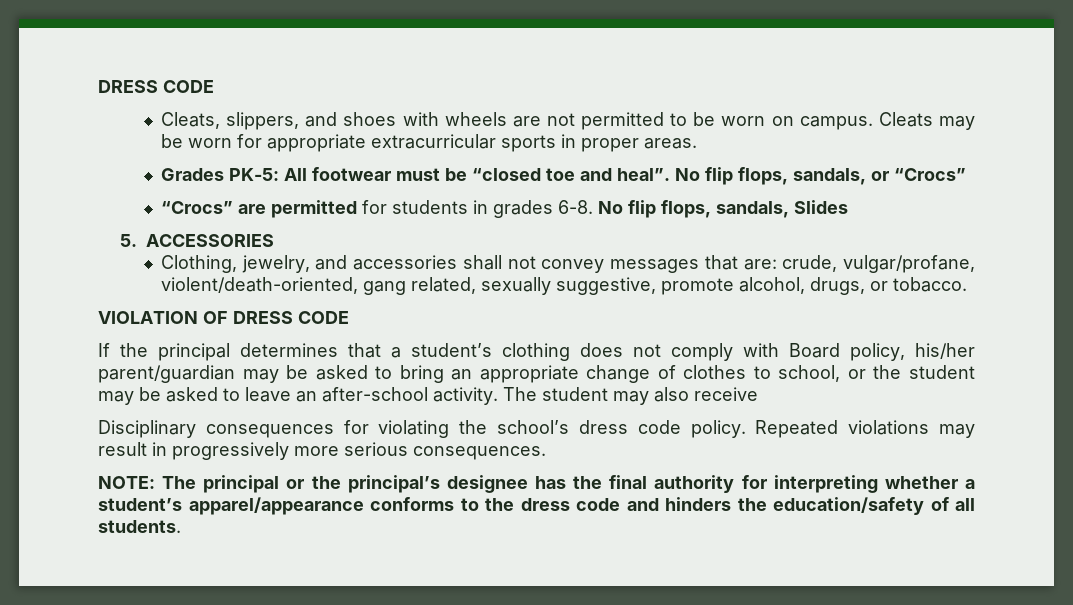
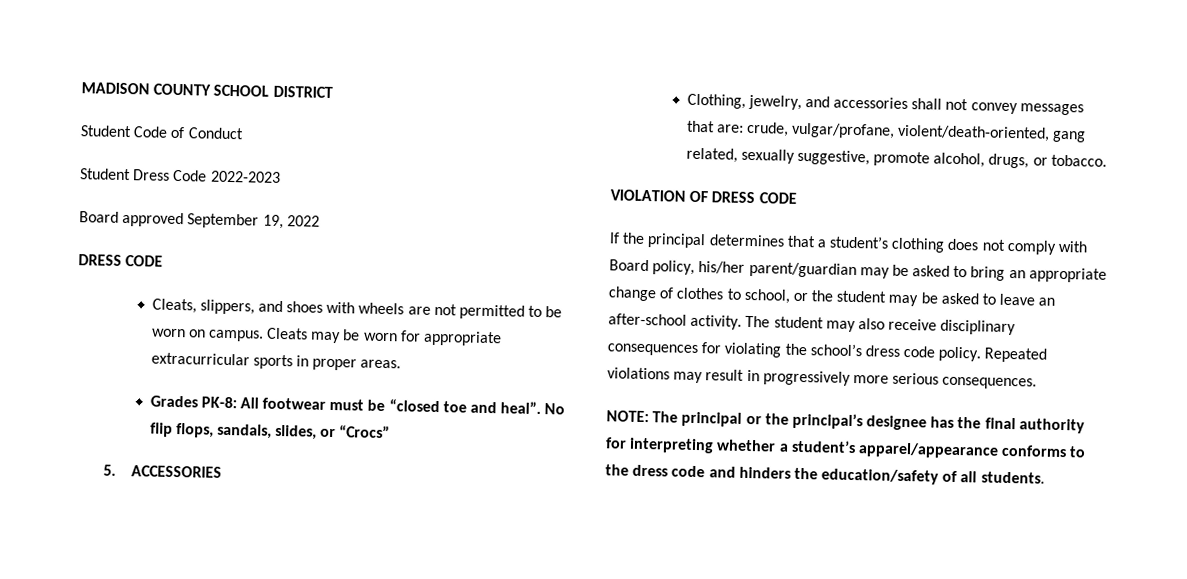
+ MADISON COUNTY SCHOOL DISTRICT
+ Student Code of Conduct
+ Student Dress Code 2022-2023
+ Board approved September 19, 2022
- Grades PK-5: All footwear must be “closed toe and heal”.
+ Grades PK-8: All footwear must be “closed toe and heal”.
- No flip flops, sandals, or “Crocs”
+ No flip flops, sandals, slides, or “Crocs”
- “Crocs” are permitted for students in grades 6-8. No flip flops, sandals, Slides
- The student may also receive
- Disciplinary consequences for violating the school’s dress code policy.
+ The student may also receive disciplinary consequences for violating the school’s dress code policy.

